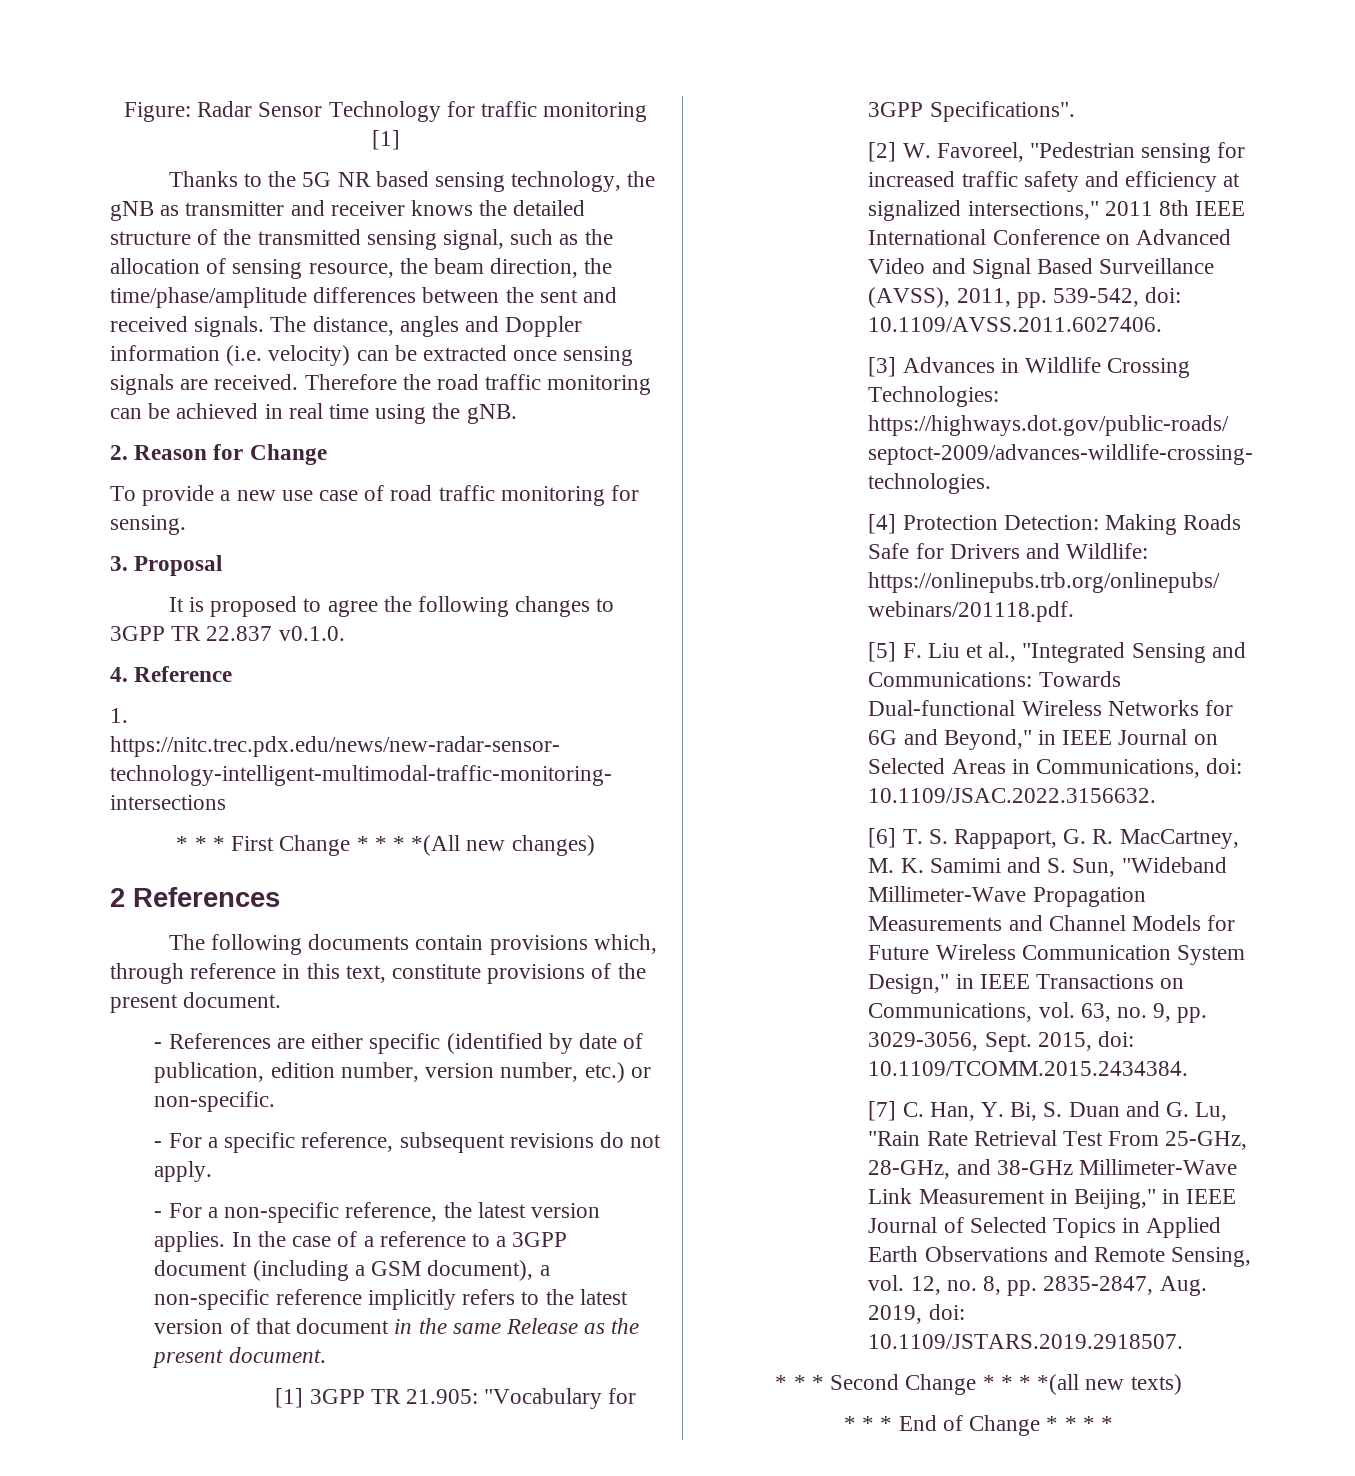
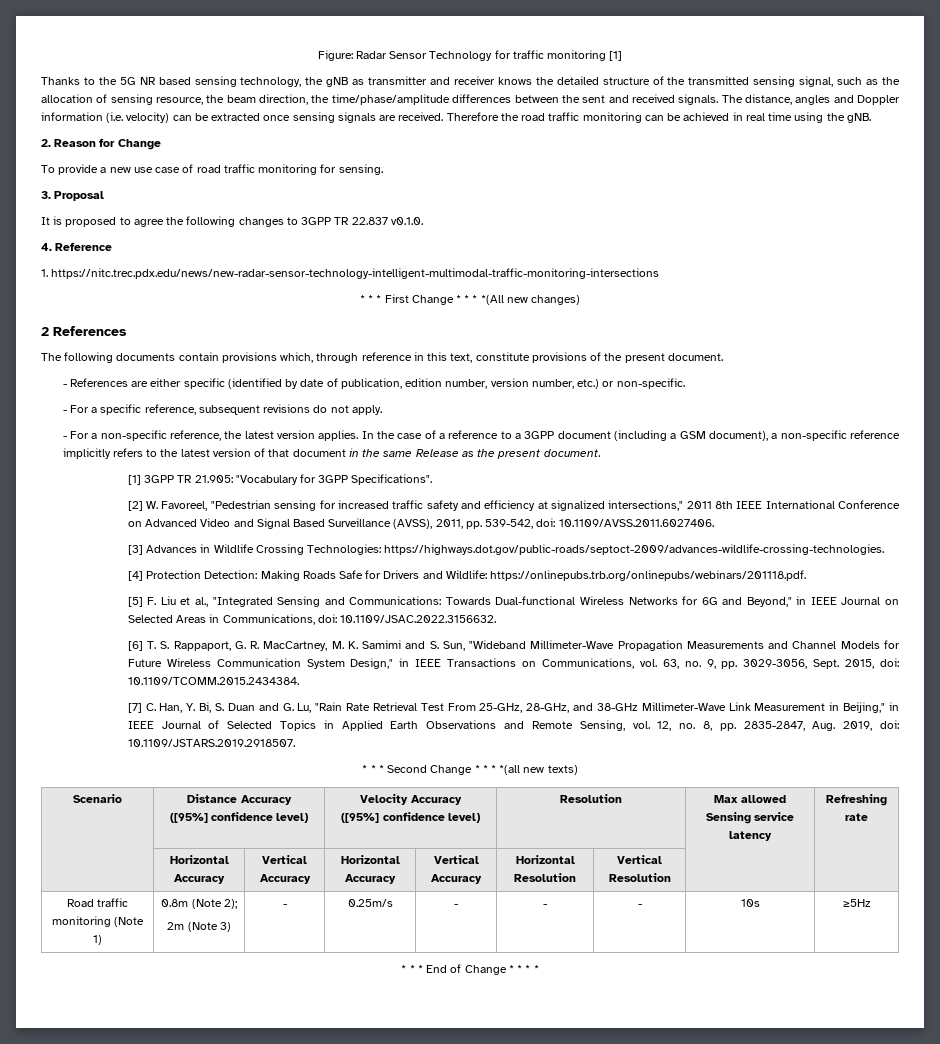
+ Scenario | Distance Accuracy
+ ([95%] confidence level) | Velocity Accuracy
+ ([95%] confidence level) | Resolution | Max allowed Sensing service latency | Refreshing rate
+ | Horizontal Accuracy | Vertical Accuracy | Horizontal Accuracy | Vertical Accuracy | Horizontal Resolution | Vertical Resolution | |
+ Road traffic monitoring (Note 1) | 0.8m (Note 2);
+ 2m (Note 3) | - | 0.25m/s | - | - | - | 10s | ≥5Hz

